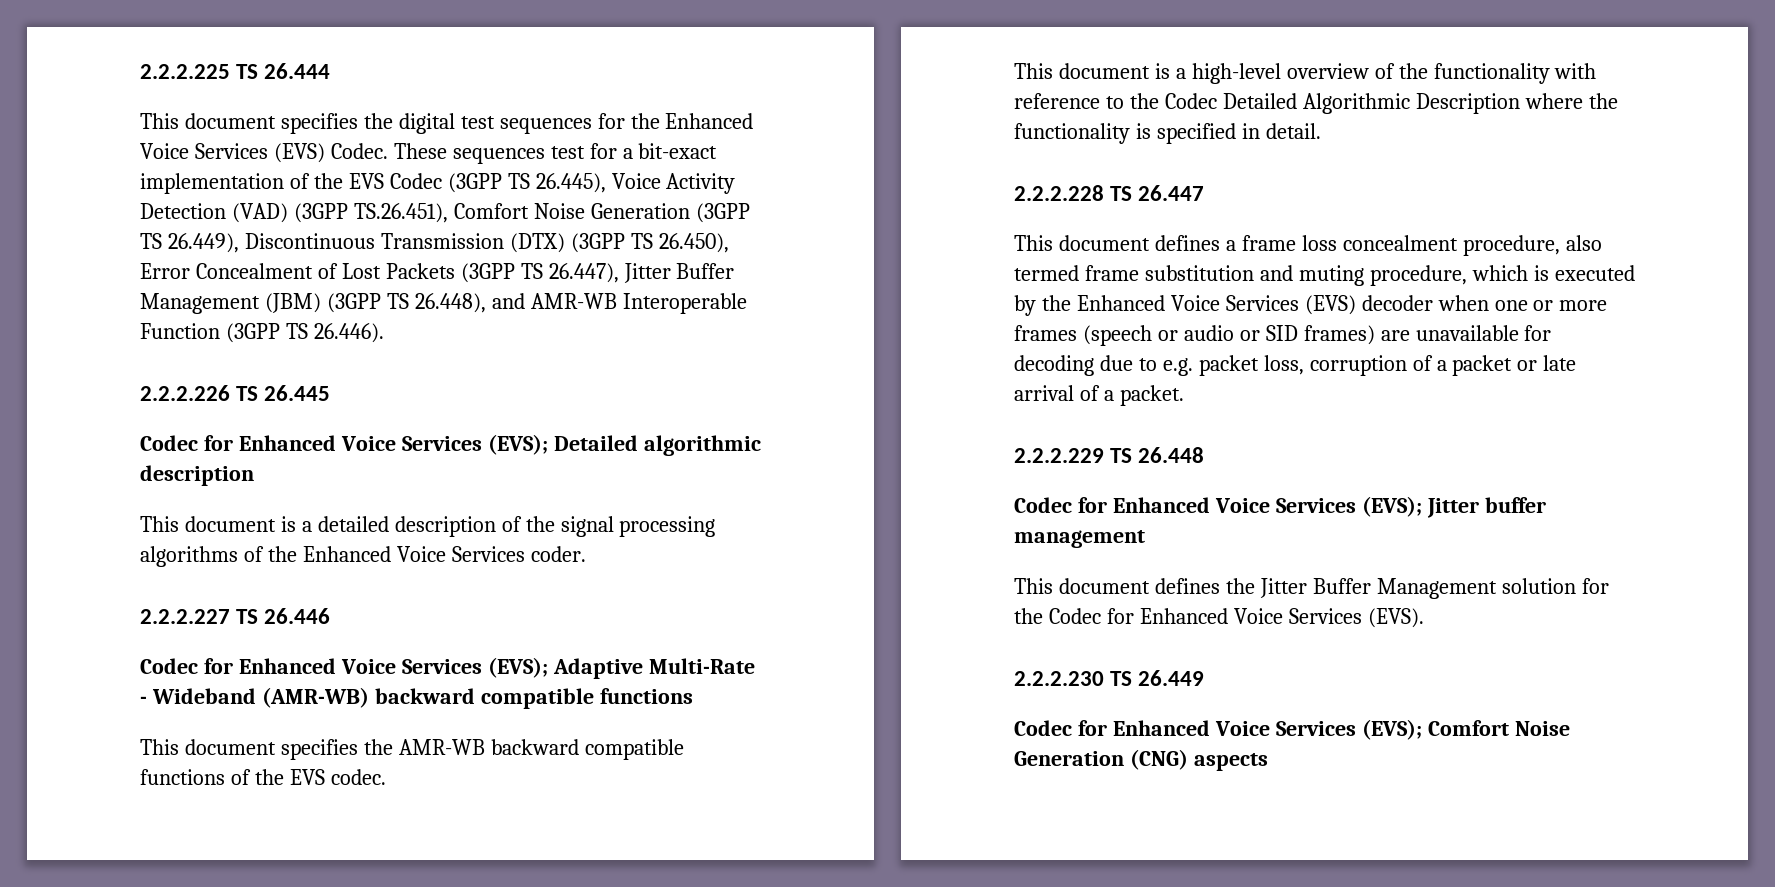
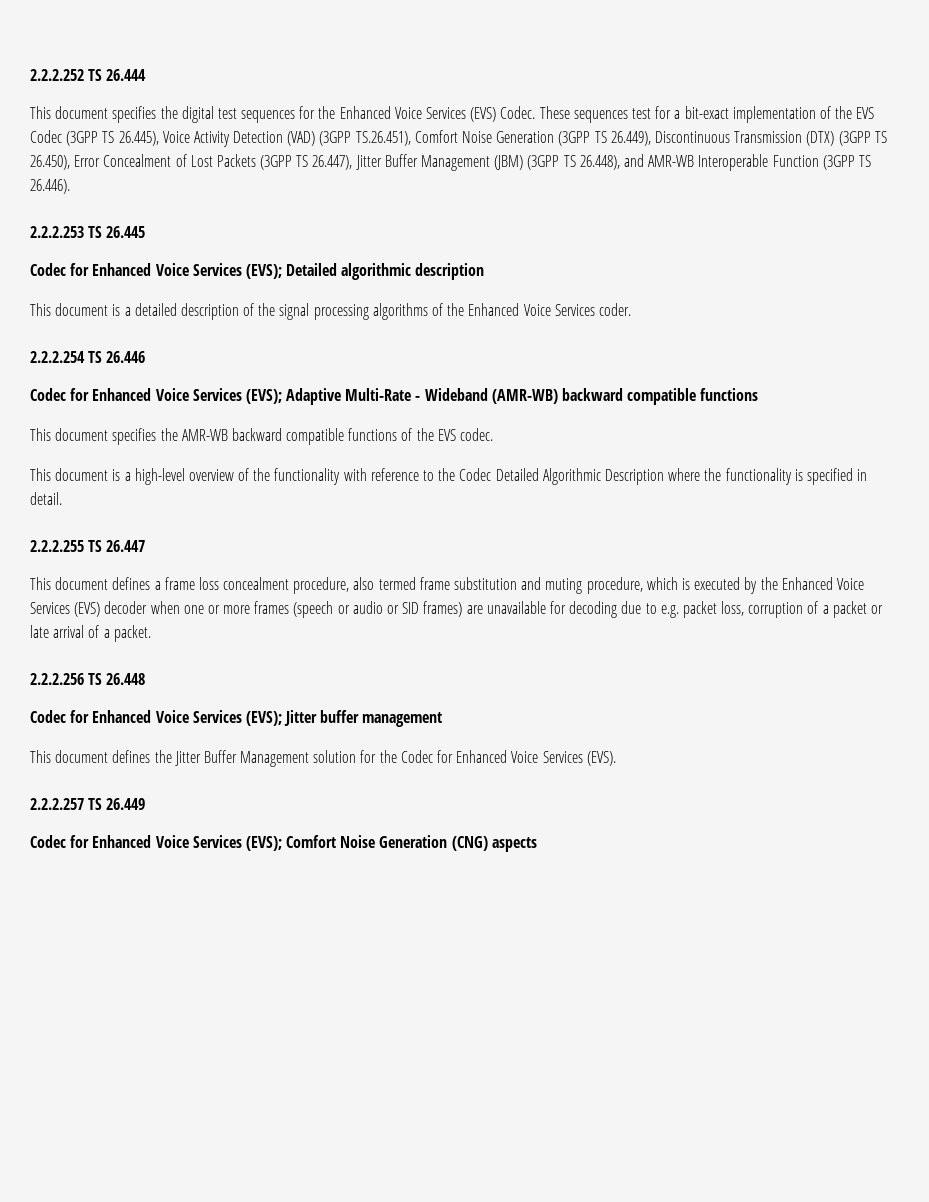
- 2.2.2.225 TS 26.444
+ 2.2.2.252 TS 26.444
- 2.2.2.226 TS 26.445
+ 2.2.2.253 TS 26.445
- 2.2.2.227 TS 26.446
+ 2.2.2.254 TS 26.446
- 2.2.2.228 TS 26.447
+ 2.2.2.255 TS 26.447
- 2.2.2.229 TS 26.448
+ 2.2.2.256 TS 26.448
- 2.2.2.230 TS 26.449
+ 2.2.2.257 TS 26.449

